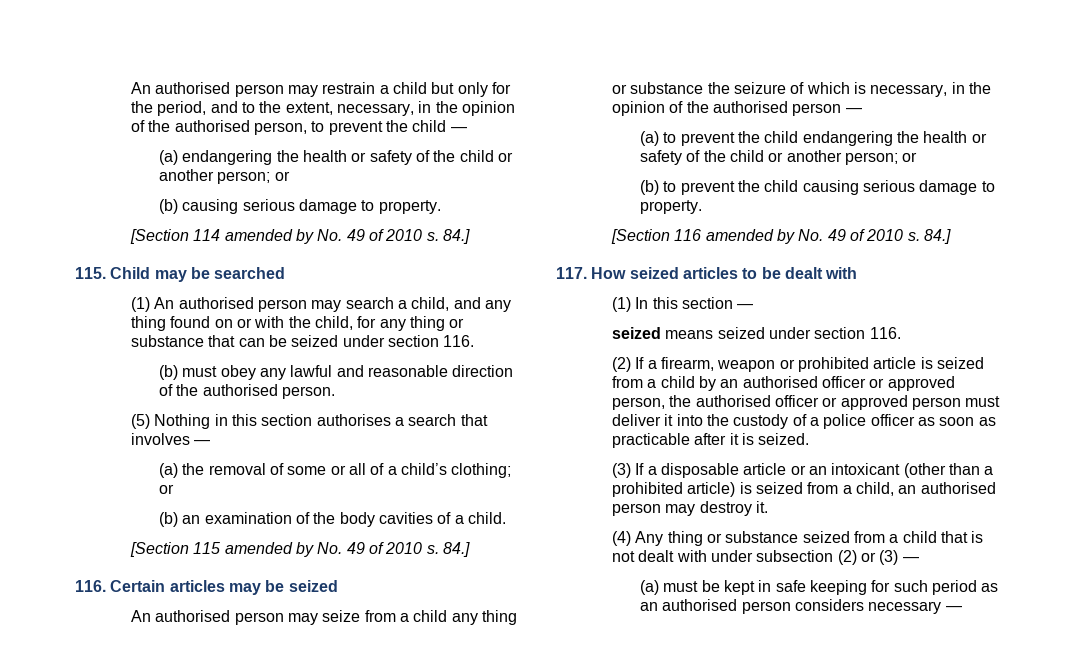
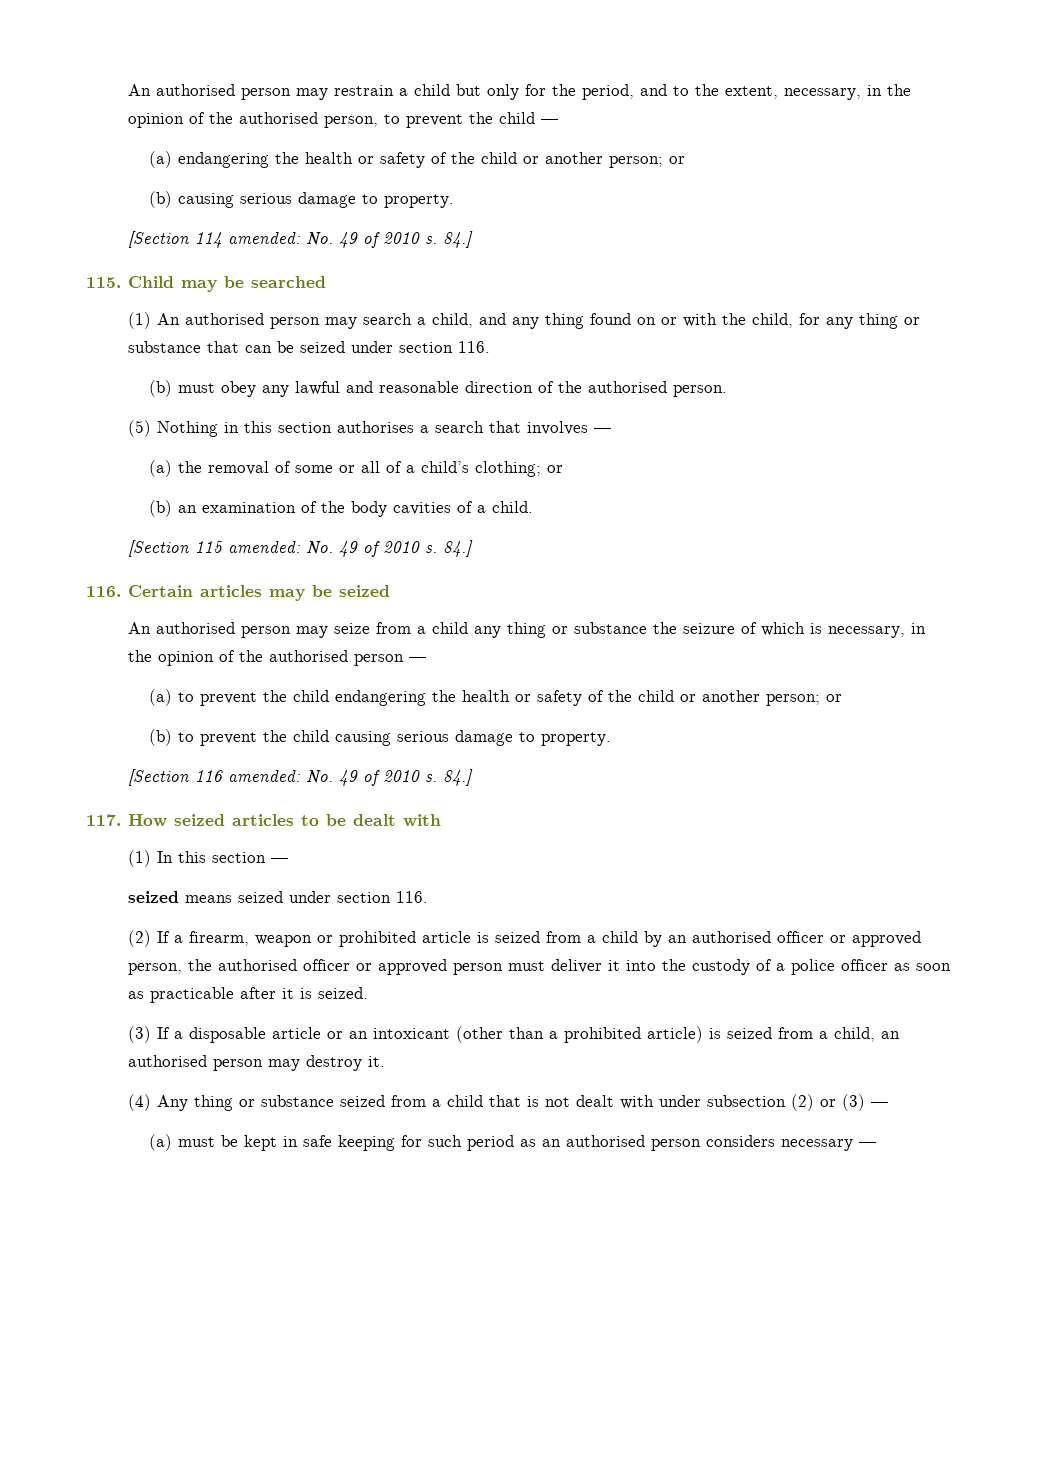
- [Section 114 amended by No. 49 of 2010 s.
+ [Section 114 amended: No. 49 of 2010 s.
- [Section 115 amended by No. 49 of 2010 s.
+ [Section 115 amended: No. 49 of 2010 s.
- [Section 116 amended by No. 49 of 2010 s.
+ [Section 116 amended: No. 49 of 2010 s.

